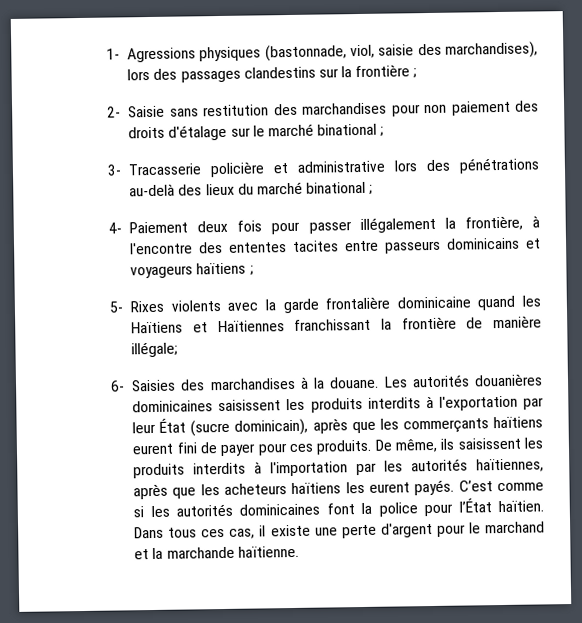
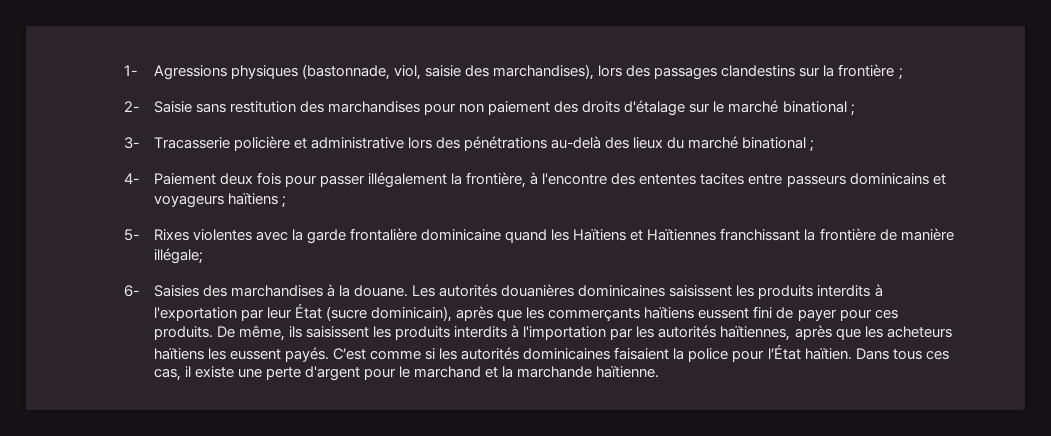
- 5- Rixes violents avec la garde frontalière dominicaine quand les Haïtiens et Haïtiennes franchissant la frontière de manière illégale;
+ 5- Rixes violentes avec la garde frontalière dominicaine quand les Haïtiens et Haïtiennes franchissant la frontière de manière illégale;
- Les autorités douanières dominicaines saisissent les produits interdits à l'exportation par leur État (sucre dominicain), après que les commerçants haïtiens eurent fini de payer pour ces produits.
+ Les autorités douanières dominicaines saisissent les produits interdits à l'exportation par leur État (sucre dominicain), après que les commerçants haïtiens eussent fini de payer pour ces produits.
- De même, ils saisissent les produits interdits à l'importation par les autorités haïtiennes, après que les acheteurs haïtiens les eurent payés.
+ De même, ils saisissent les produits interdits à l'importation par les autorités haïtiennes, après que les acheteurs haïtiens les eussent payés.
- C’est comme si les autorités dominicaines font la police pour l’État haïtien.
+ C’est comme si les autorités dominicaines faisaient la police pour l’État haïtien.

